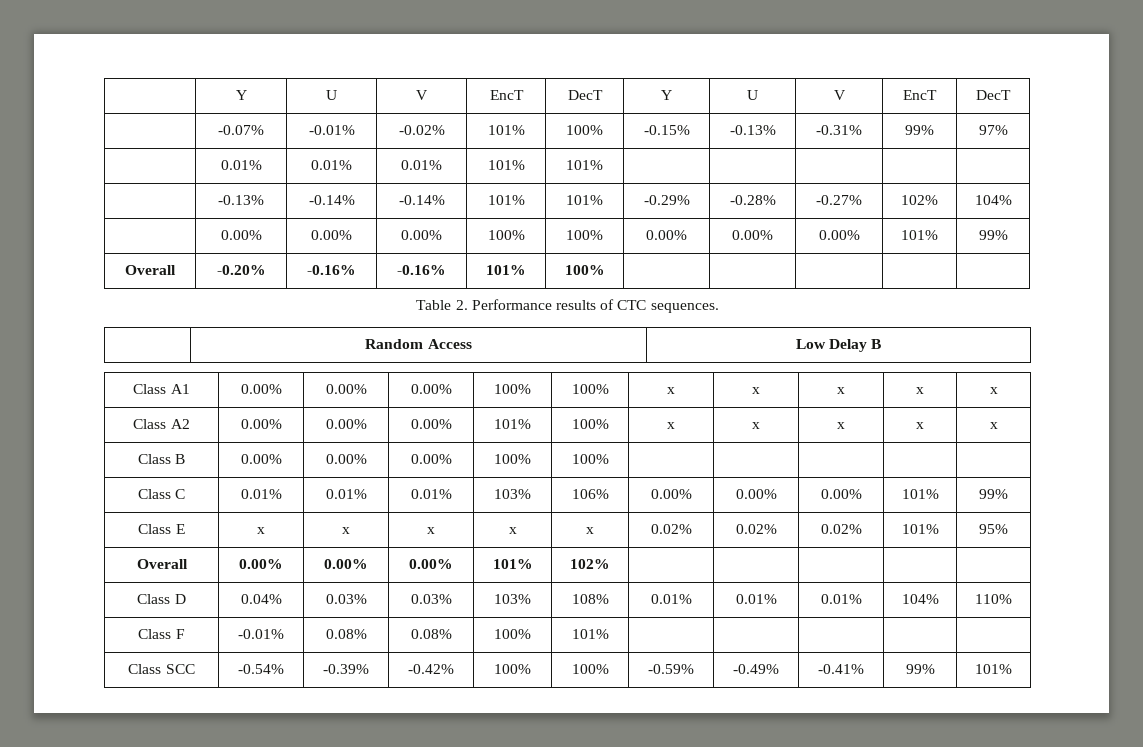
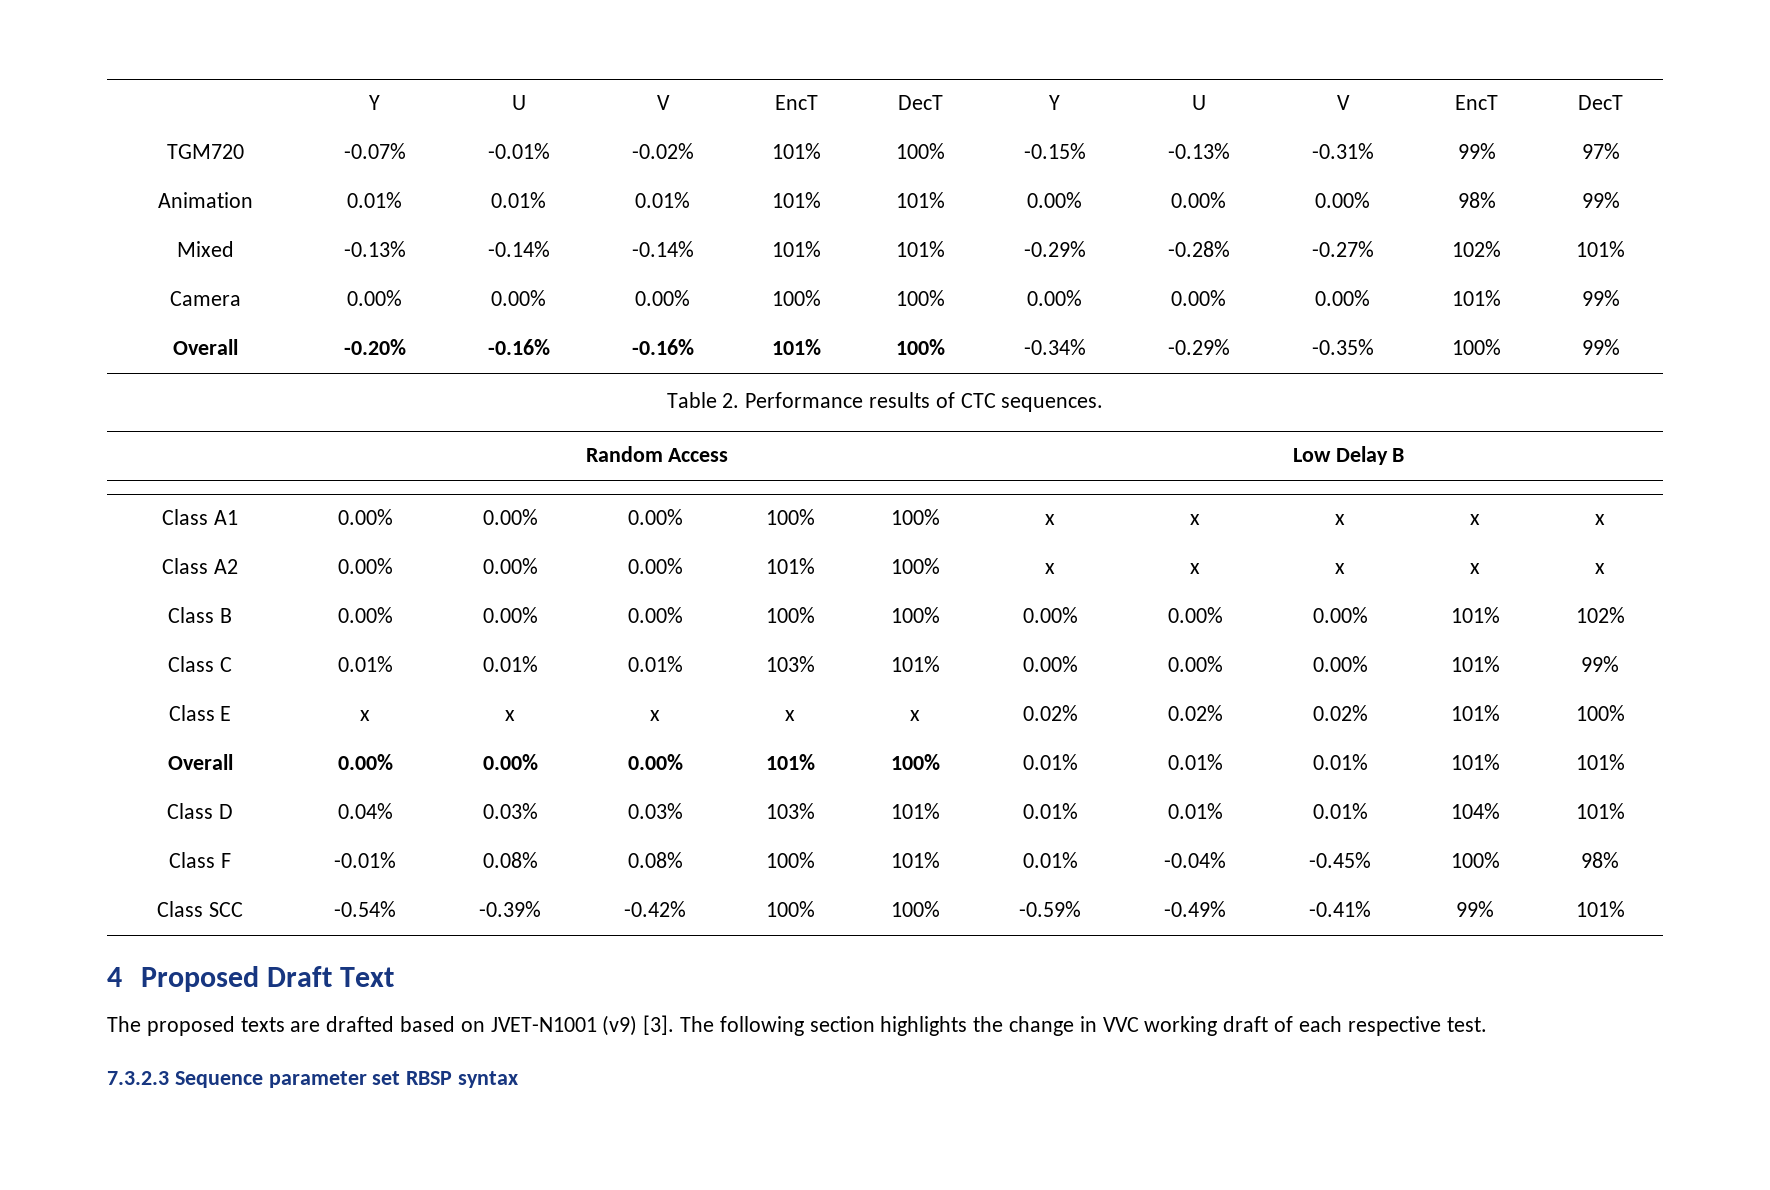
- | -0.07% | -0.01% | -0.02% | 101% | 100% | -0.15% | -0.13% | -0.31% | 99% | 97%
+ TGM720 | -0.07% | -0.01% | -0.02% | 101% | 100% | -0.15% | -0.13% | -0.31% | 99% | 97%
- | 0.01% | 0.01% | 0.01% | 101% | 101% | | | | |
- | -0.13% | -0.14% | -0.14% | 101% | 101% | -0.29% | -0.28% | -0.27% | 102% | 104%
- | 0.00% | 0.00% | 0.00% | 100% | 100% | 0.00% | 0.00% | 0.00% | 101% | 99%
+ Animation | 0.01% | 0.01% | 0.01% | 101% | 101% | 0.00% | 0.00% | 0.00% | 98% | 99%
+ Mixed | -0.13% | -0.14% | -0.14% | 101% | 101% | -0.29% | -0.28% | -0.27% | 102% | 101%
+ Camera | 0.00% | 0.00% | 0.00% | 100% | 100% | 0.00% | 0.00% | 0.00% | 101% | 99%
- Overall | -0.20% | -0.16% | -0.16% | 101% | 100% | | | | |
+ Overall | -0.20% | -0.16% | -0.16% | 101% | 100% | -0.34% | -0.29% | -0.35% | 100% | 99%
- Class B | 0.00% | 0.00% | 0.00% | 100% | 100% | | | | |
+ Class B | 0.00% | 0.00% | 0.00% | 100% | 100% | 0.00% | 0.00% | 0.00% | 101% | 102%
- Class C | 0.01% | 0.01% | 0.01% | 103% | 106% | 0.00% | 0.00% | 0.00% | 101% | 99%
+ Class C | 0.01% | 0.01% | 0.01% | 103% | 101% | 0.00% | 0.00% | 0.00% | 101% | 99%
- Class E | x | x | x | x | x | 0.02% | 0.02% | 0.02% | 101% | 95%
+ Class E | x | x | x | x | x | 0.02% | 0.02% | 0.02% | 101% | 100%
- Overall | 0.00% | 0.00% | 0.00% | 101% | 102% | | | | |
+ Overall | 0.00% | 0.00% | 0.00% | 101% | 100% | 0.01% | 0.01% | 0.01% | 101% | 101%
- Class D | 0.04% | 0.03% | 0.03% | 103% | 108% | 0.01% | 0.01% | 0.01% | 104% | 110%
+ Class D | 0.04% | 0.03% | 0.03% | 103% | 101% | 0.01% | 0.01% | 0.01% | 104% | 101%
- Class F | -0.01% | 0.08% | 0.08% | 100% | 101% | | | | |
+ Class F | -0.01% | 0.08% | 0.08% | 100% | 101% | 0.01% | -0.04% | -0.45% | 100% | 98%
+ 4 Proposed Draft Text
+ The proposed texts are drafted based on JVET-N1001 (v9) [3]. The following section highlights the change in VVC working draft of each respective test.
+ 7.3.2.3 Sequence parameter set RBSP syntax

